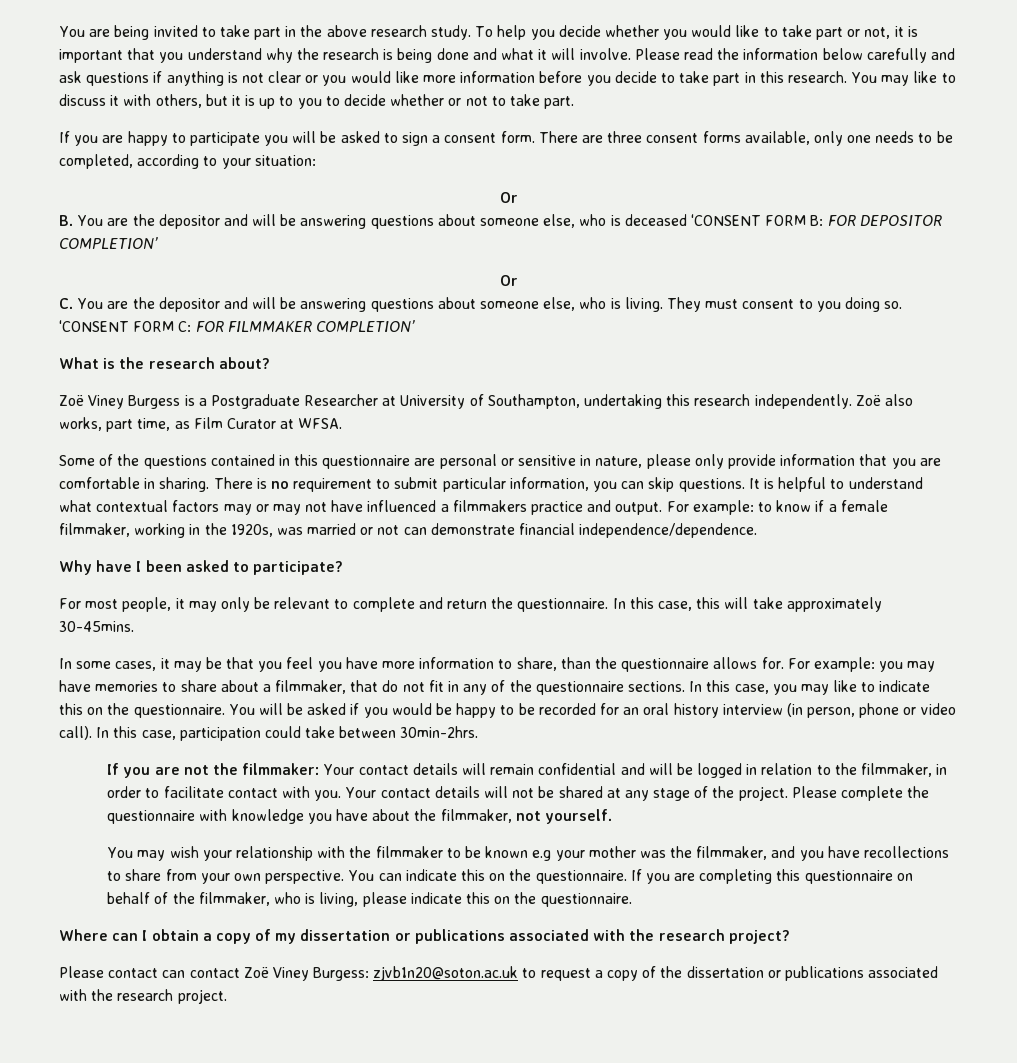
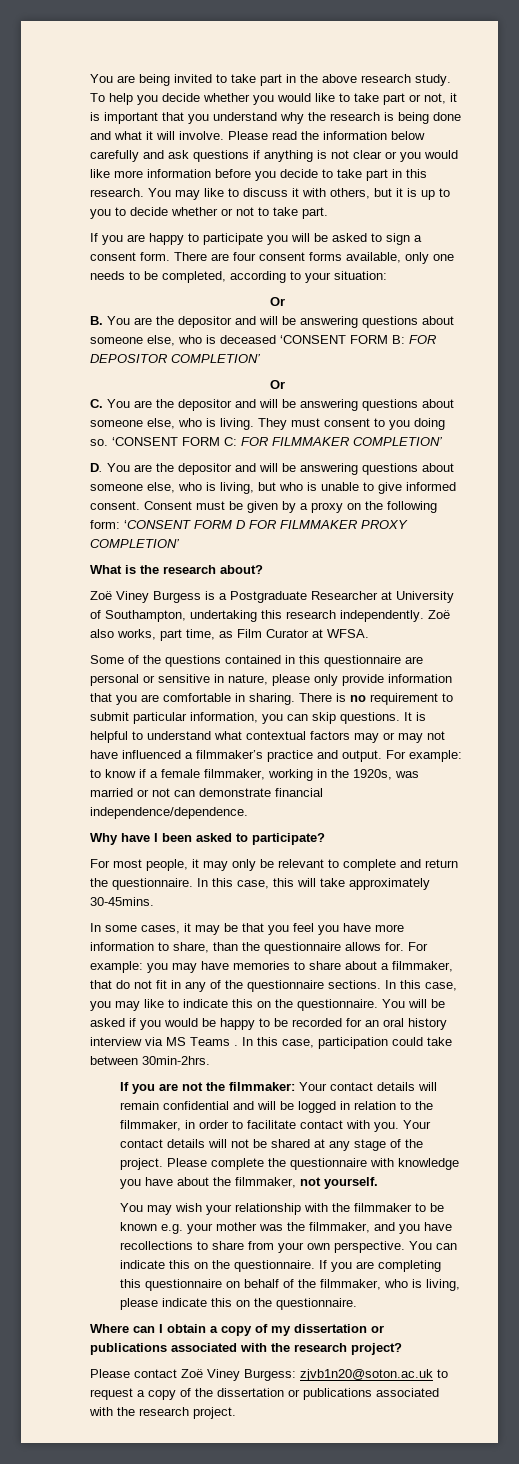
- There are three consent forms available, only one needs to be completed, according to your situation:
+ There are four consent forms available, only one needs to be completed, according to your situation:
+ D. You are the depositor and will be answering questions about someone else, who is living, but who is unable to give informed consent. Consent must be given by a proxy on the following form: ‘CONSENT FORM D FOR FILMMAKER PROXY COMPLETION’
- It is helpful to understand what contextual factors may or may not have influenced a filmmakers practice and output.
+ It is helpful to understand what contextual factors may or may not have influenced a filmmaker’s practice and output.
- You will be asked if you would be happy to be recorded for an oral history interview (in person, phone or video call).
+ You will be asked if you would be happy to be recorded for an oral history interview via MS Teams .
- You may wish your relationship with the filmmaker to be known e.g your mother was the filmmaker, and you have recollections to share from your own perspective.
+ You may wish your relationship with the filmmaker to be known e.g. your mother was the filmmaker, and you have recollections to share from your own perspective.
- Please contact can contact Zoë Viney Burgess: zjvb1n20@soton.ac.uk to request a copy of the dissertation or publications associated with the research project.
+ Please contact Zoë Viney Burgess: zjvb1n20@soton.ac.uk to request a copy of the dissertation or publications associated with the research project.

